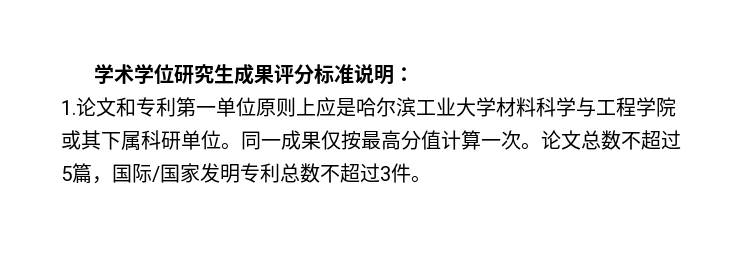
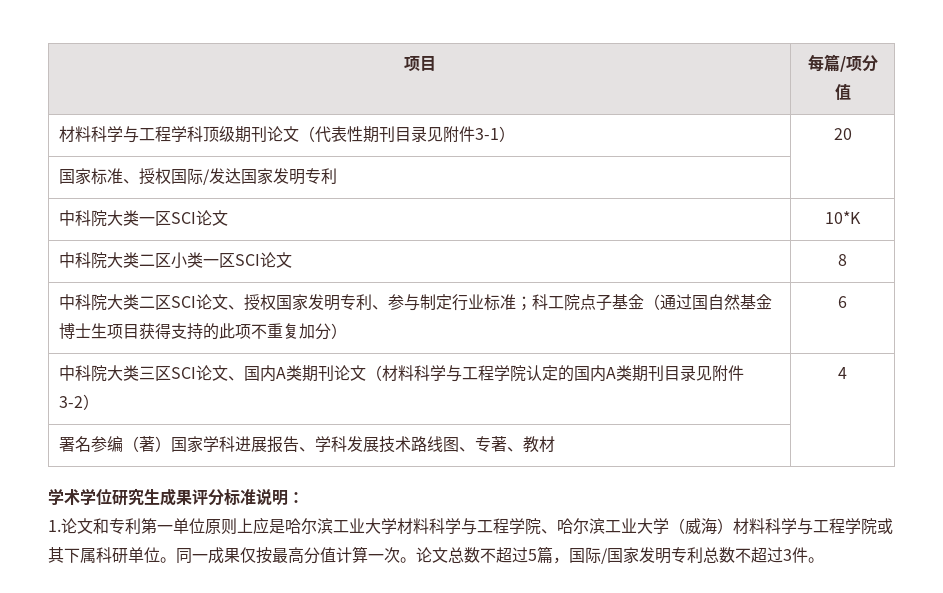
+ 项目 | 每篇/项分值
+ 材料科学与工程学科顶级期刊论文（代表性期刊目录见附件3-1） | 20
+ 国家标准、授权国际/发达国家发明专利 |
+ 中科院大类一区SCI论文 | 10*K
+ 中科院大类二区小类一区SCI论文 | 8
+ 中科院大类二区SCI论文、授权国家发明专利、参与制定行业标准；科工院点子基金（通过国自然基金博士生项目获得支持的此项不重复加分） | 6
+ 中科院大类三区SCI论文、国内A类期刊论文（材料科学与工程学院认定的国内A类期刊目录见附件3-2） | 4
+ 署名参编（著）国家学科进展报告、学科发展技术路线图、专著、教材 |
- 1.论文和专利第一单位原则上应是哈尔滨工业大学材料科学与工程学院或其下属科研单位。
+ 1.论文和专利第一单位原则上应是哈尔滨工业大学材料科学与工程学院、哈尔滨工业大学（威海）材料科学与工程学院或其下属科研单位。

